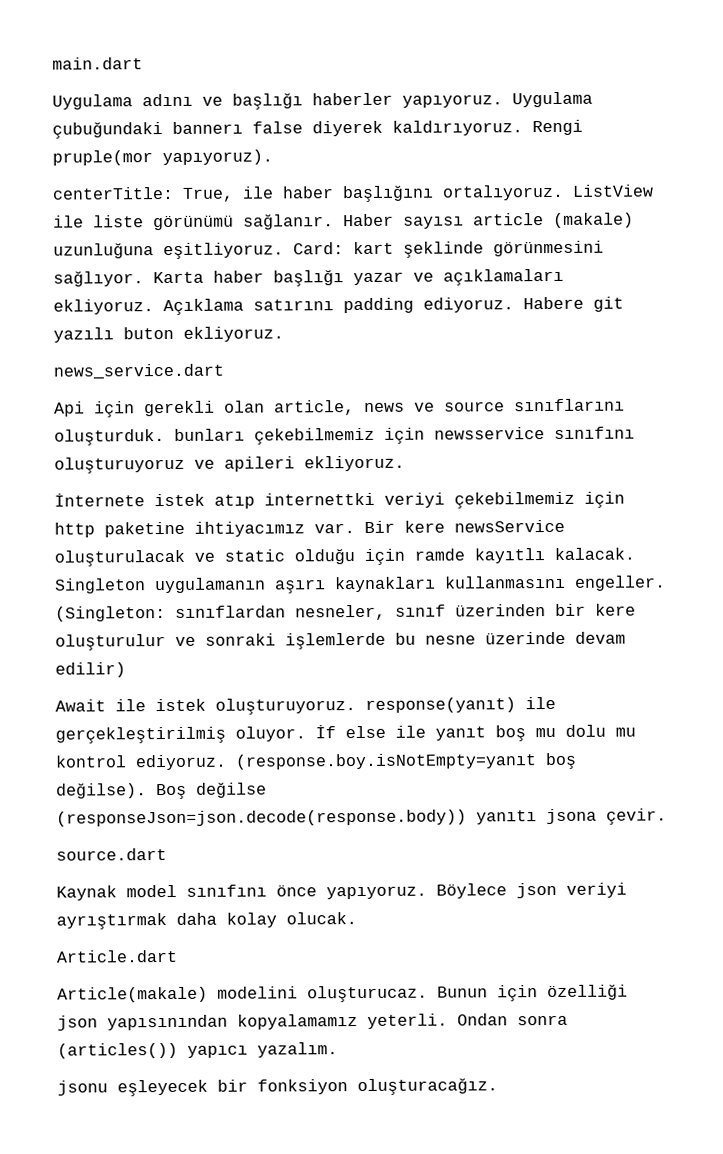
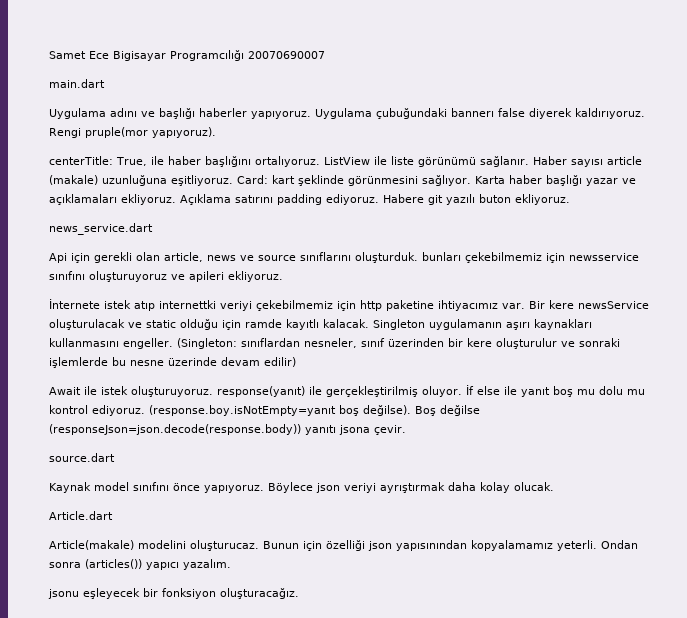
+ Samet Ece Bigisayar Programcılığı 20070690007

